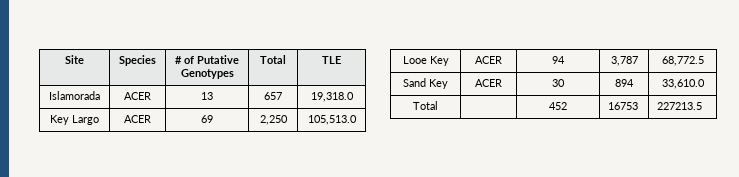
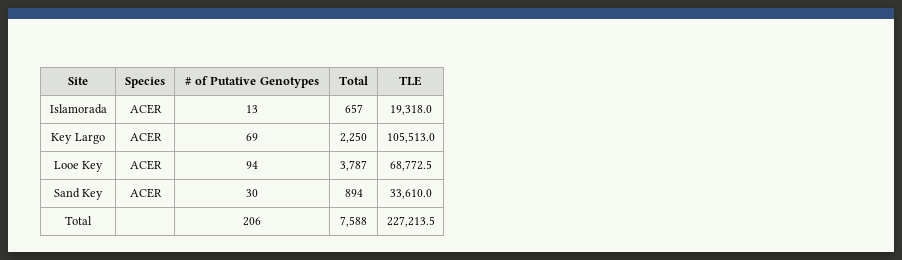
- Total | | 452 | 16753 | 227213.5
+ Total | | 206 | 7,588 | 227,213.5

